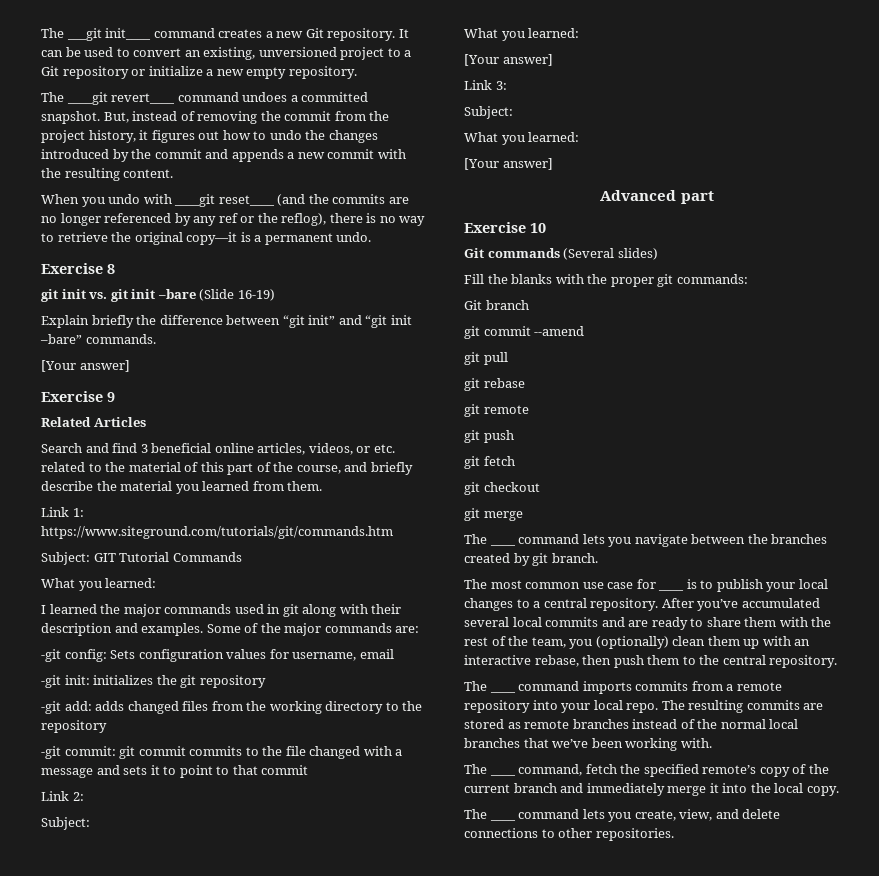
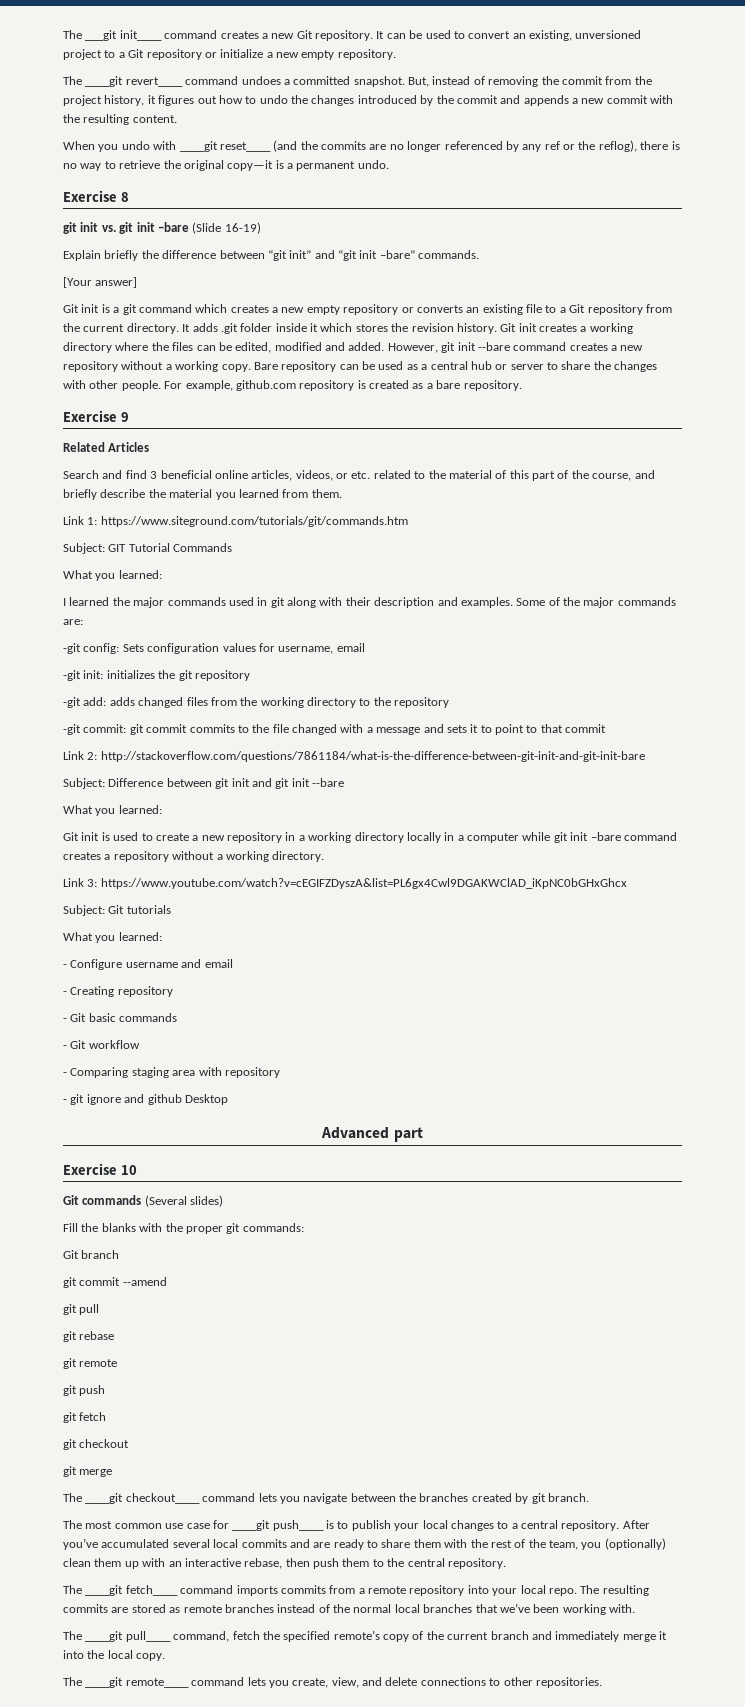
+ Git init is a git command which creates a new empty repository or converts an existing file to a Git repository from the current directory. It adds .git folder inside it which stores the revision history. Git init creates a working directory where the files can be edited, modified and added. However, git init --bare command creates a new repository without a working copy. Bare repository can be used as a central hub or server to share the changes with other people. For example, github.com repository is created as a bare repository.
- Link 2:
- Subject:
+ Link 2: http://stackoverflow.com/questions/7861184/what-is-the-difference-between-git-init-and-git-init-bare
+ Subject: Difference between git init and git init --bare
  What you learned:
- [Your answer]
+ Git init is used to create a new repository in a working directory locally in a computer while git init –bare command creates a repository without a working directory.
- Link 3:
- Subject:
+ Link 3: https://www.youtube.com/watch?v=cEGIFZDyszA&list=PL6gx4Cwl9DGAKWClAD_iKpNC0bGHxGhcx
+ Subject: Git tutorials
  What you learned:
- [Your answer]
+ - Configure username and email
+ - Creating repository
+ - Git basic commands
+ - Git workflow
+ - Comparing staging area with repository
+ - git ignore and github Desktop
- The ____ command lets you navigate between the branches created by git branch.
+ The ____git checkout____ command lets you navigate between the branches created by git branch.
- The most common use case for ____ is to publish your local changes to a central repository.
+ The most common use case for ____git push____ is to publish your local changes to a central repository.
- The ____ command imports commits from a remote repository into your local repo.
+ The ____git fetch____ command imports commits from a remote repository into your local repo.
- The ____ command, fetch the specified remote’s copy of the current branch and immediately merge it into the local copy.
+ The ____git pull____ command, fetch the specified remote’s copy of the current branch and immediately merge it into the local copy.
- The ____ command lets you create, view, and delete connections to other repositories.
+ The ____git remote____ command lets you create, view, and delete connections to other repositories.

